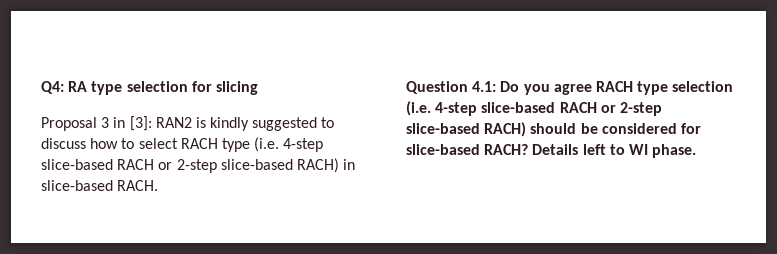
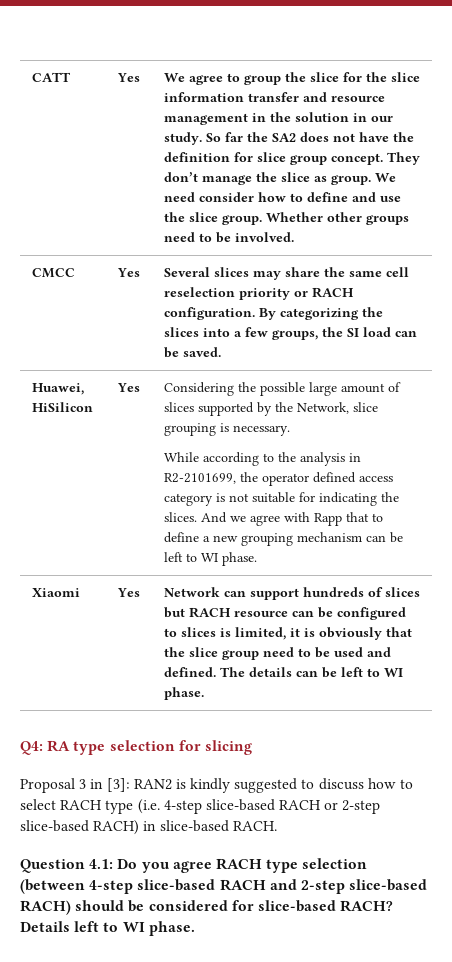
+ CATT | Yes | We agree to group the slice for the slice information transfer and resource management in the solution in our study. So far the SA2 does not have the definition for slice group concept. They don’t manage the slice as group. We need consider how to define and use the slice group. Whether other groups need to be involved.
+ CMCC | Yes | Several slices may share the same cell reselection priority or RACH configuration. By categorizing the slices into a few groups, the SI load can be saved.
+ Huawei, HiSilicon | Yes | Considering the possible large amount of slices supported by the Network, slice grouping is necessary.
+ While according to the analysis in R2-2101699, the operator defined access category is not suitable for indicating the slices. And we agree with Rapp that to define a new grouping mechanism can be left to WI phase.
+ Xiaomi | Yes | Network can support hundreds of slices but RACH resource can be configured to slices is limited, it is obviously that the slice group need to be used and defined. The details can be left to WI phase.
- Question 4.1: Do you agree RACH type selection (i.e. 4-step slice-based RACH or 2-step slice-based RACH) should be considered for slice-based RACH?
+ Question 4.1: Do you agree RACH type selection (between 4-step slice-based RACH and 2-step slice-based RACH) should be considered for slice-based RACH?

